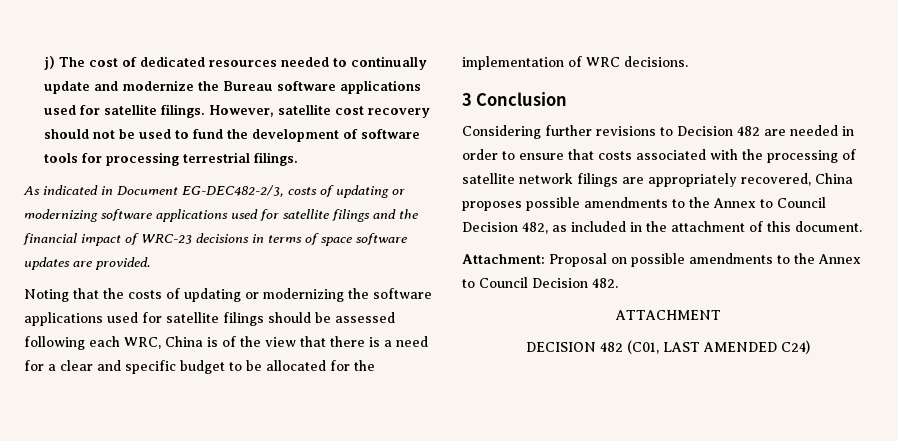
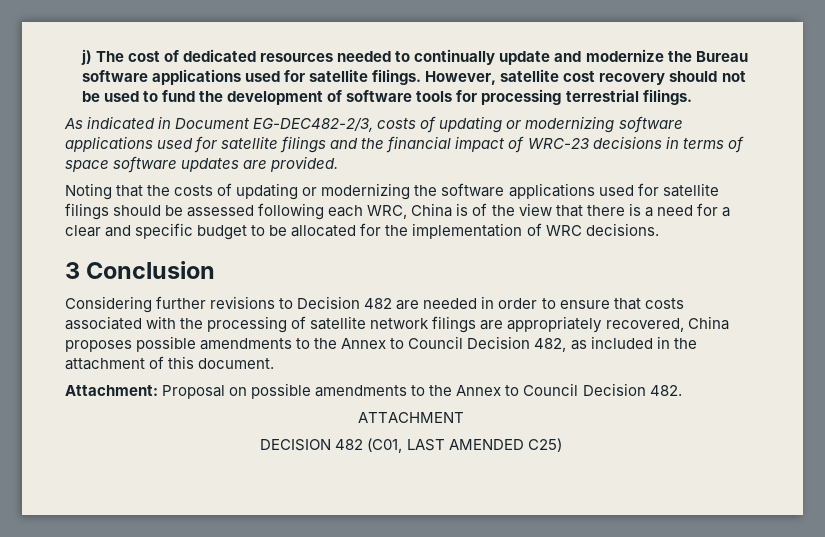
- DECISION 482 (C01, LAST AMENDED C24)
+ DECISION 482 (C01, LAST AMENDED C25)

